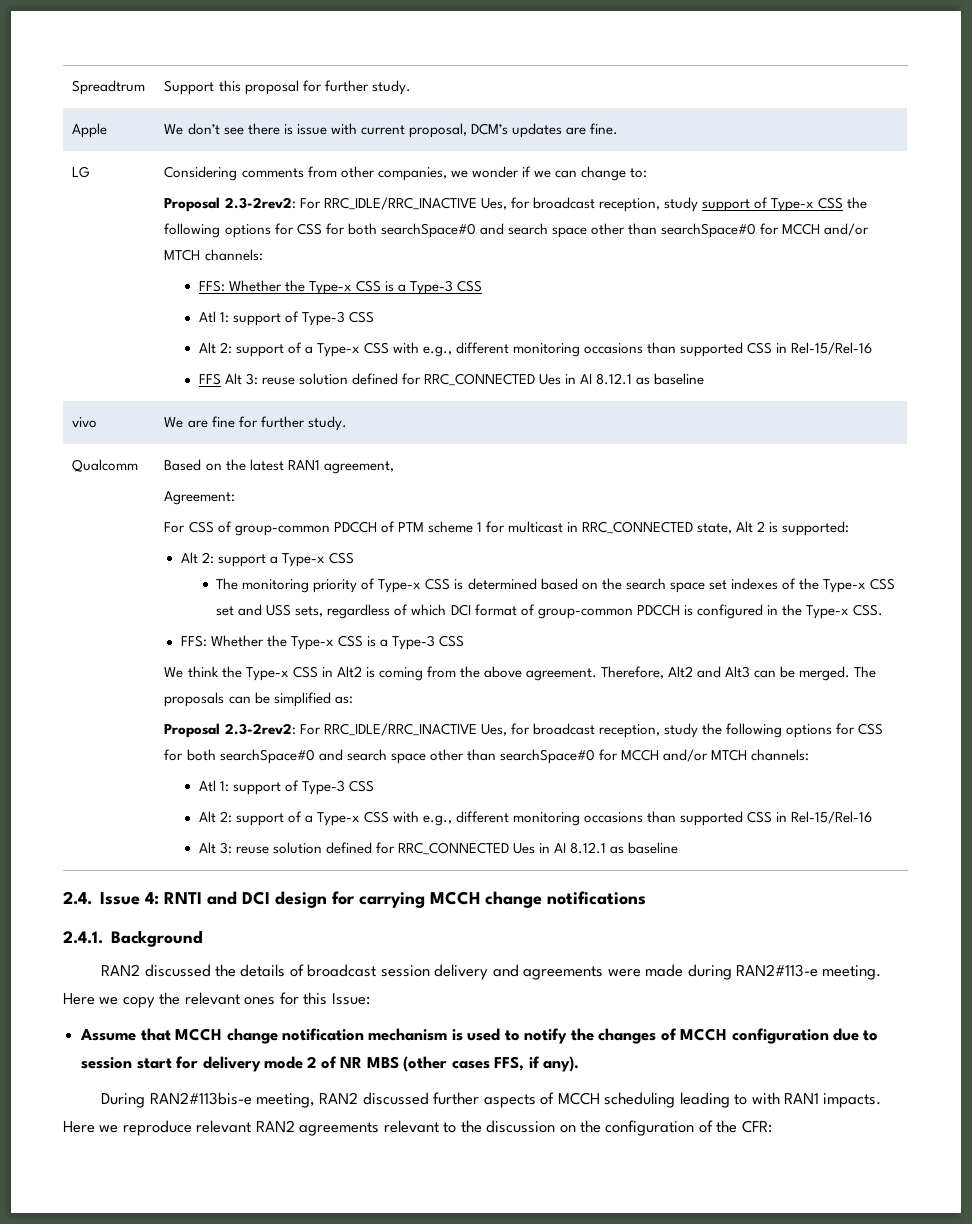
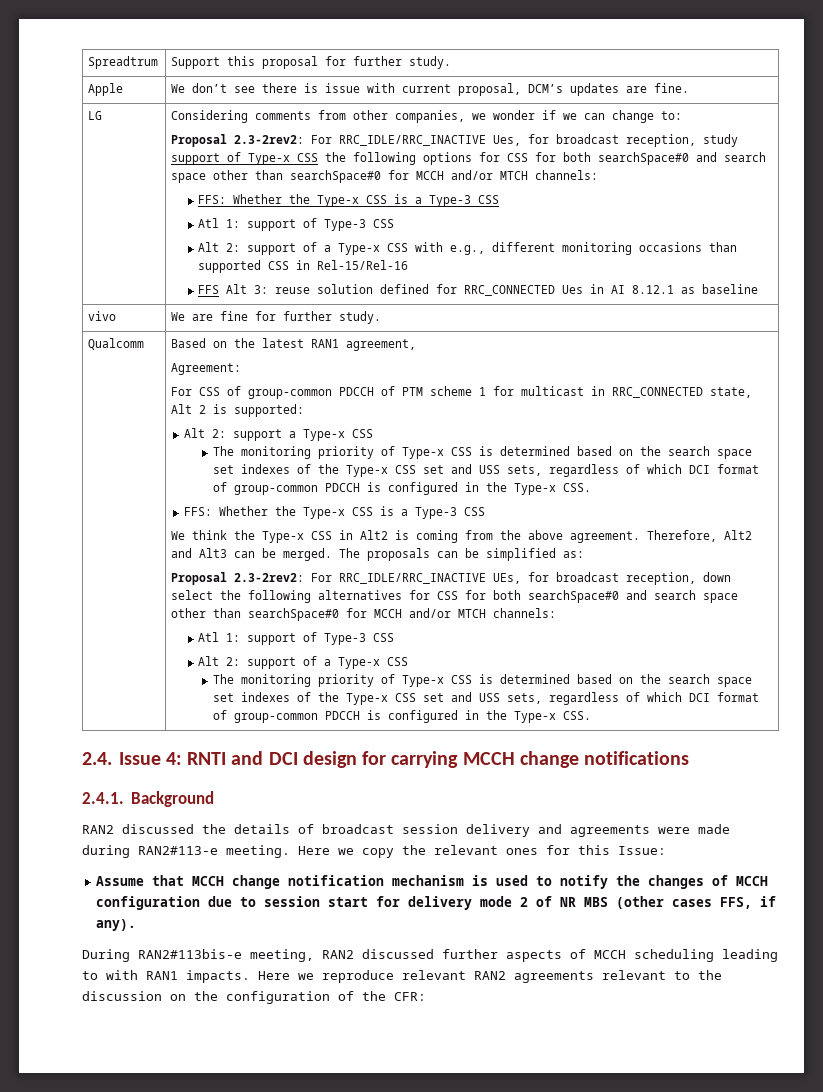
- Proposal 2.3-2rev2: For RRC_IDLE/RRC_INACTIVE Ues, for broadcast reception, study the following options for CSS for both searchSpace#0 and search space other than searchSpace#0 for MCCH and/or MTCH channels:
+ Proposal 2.3-2rev2: For RRC_IDLE/RRC_INACTIVE UEs, for broadcast reception, down select the following alternatives for CSS for both searchSpace#0 and search space other than searchSpace#0 for MCCH and/or MTCH channels:
  Atl 1: support of Type-3 CSS
- Alt 2: support of a Type-x CSS with e.g., different monitoring occasions than supported CSS in Rel-15/Rel-16
- Alt 3: reuse solution defined for RRC_CONNECTED Ues in AI 8.12.1 as baseline
+ Alt 2: support of a Type-x CSS
+ The monitoring priority of Type-x CSS is determined based on the search space set indexes of the Type-x CSS set and USS sets, regardless of which DCI format of group-common PDCCH is configured in the Type-x CSS.

